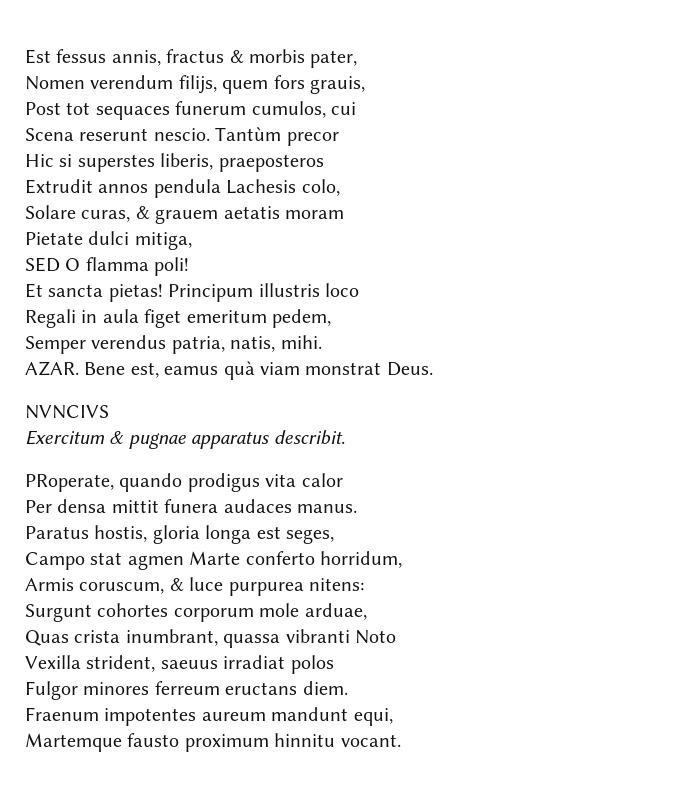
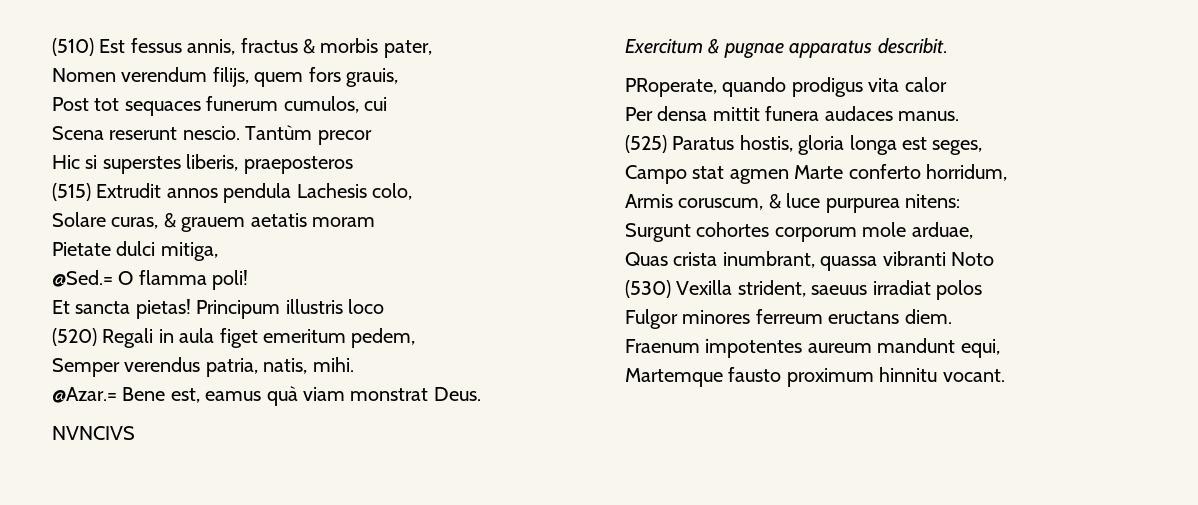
- Est fessus annis, fractus & morbis pater,
+ (510) Est fessus annis, fractus & morbis pater,
- Extrudit annos pendula Lachesis colo,
+ (515) Extrudit annos pendula Lachesis colo,
- SED O flamma poli!
+ @Sed.= O flamma poli!
- Regali in aula figet emeritum pedem,
+ (520) Regali in aula figet emeritum pedem,
- AZAR. Bene est, eamus quà viam monstrat Deus.
+ @Azar.= Bene est, eamus quà viam monstrat Deus.
- Paratus hostis, gloria longa est seges,
+ (525) Paratus hostis, gloria longa est seges,
- Vexilla strident, saeuus irradiat polos
+ (530) Vexilla strident, saeuus irradiat polos

